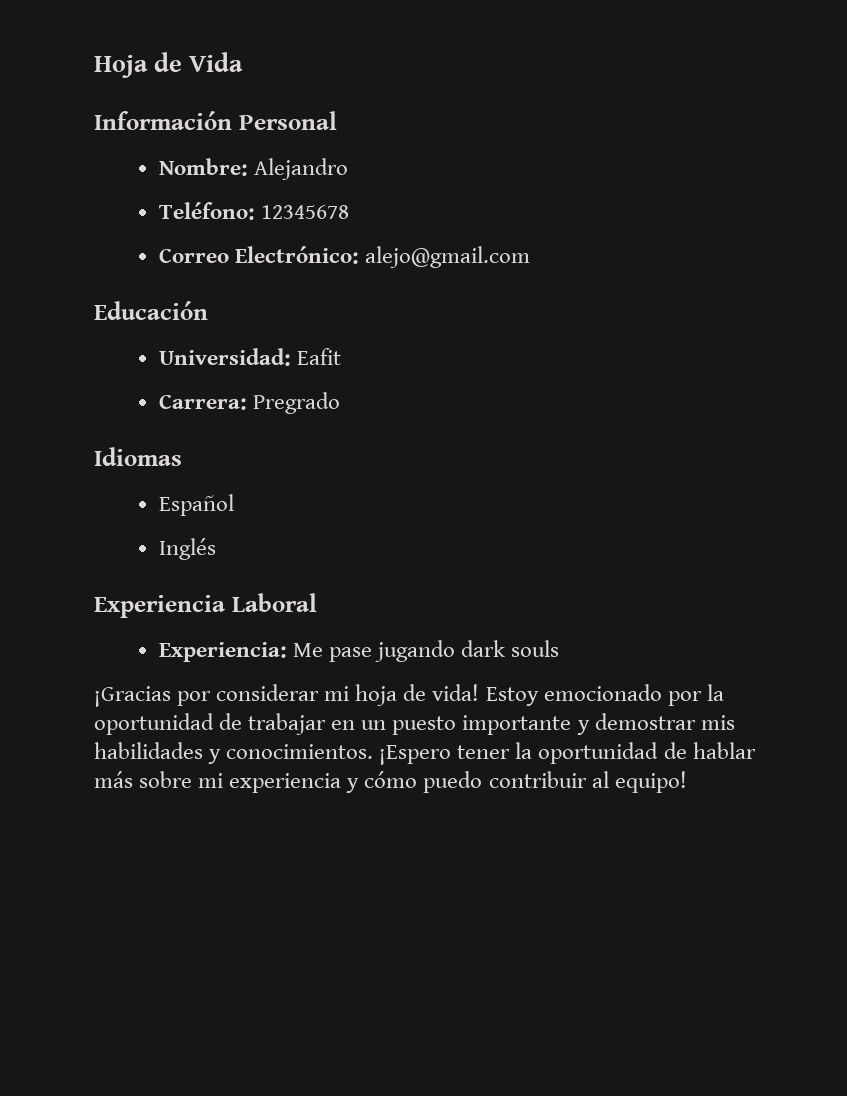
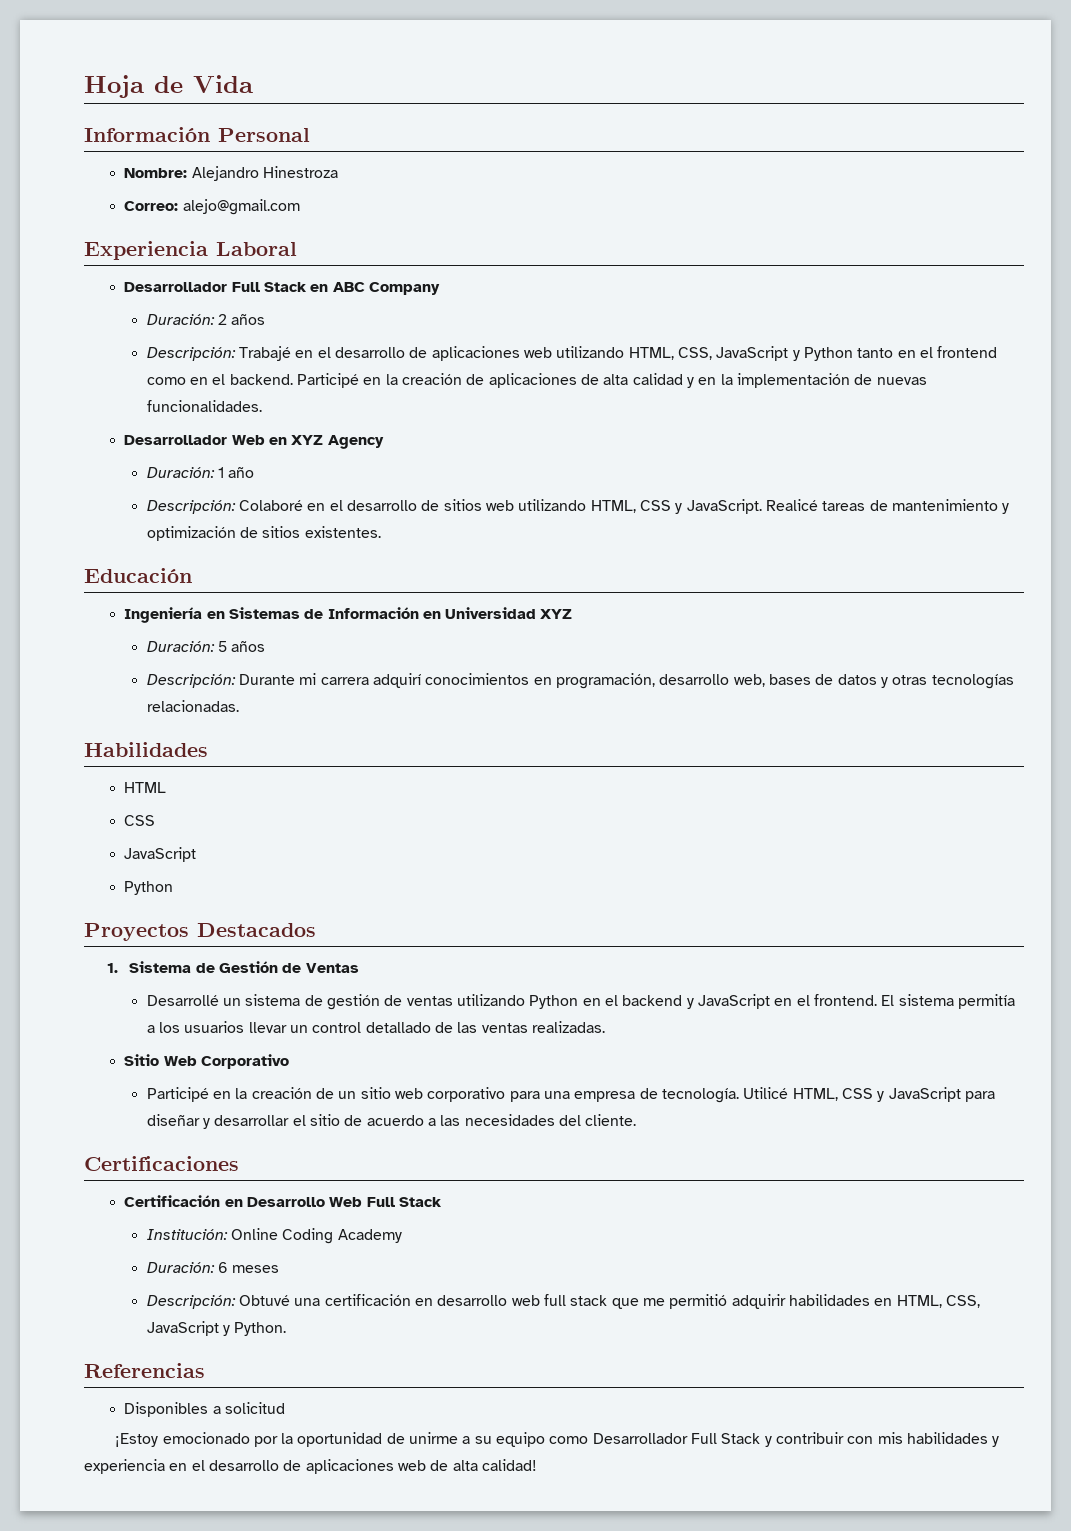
- Nombre: Alejandro
- Teléfono: 12345678
- Correo Electrónico: alejo@gmail.com
+ Nombre: Alejandro Hinestroza
+ Correo: alejo@gmail.com
+ Experiencia Laboral
+ Desarrollador Full Stack en ABC Company
+ Duración: 2 años
+ Descripción: Trabajé en el desarrollo de aplicaciones web utilizando HTML, CSS, JavaScript y Python tanto en el frontend como en el backend. Participé en la creación de aplicaciones de alta calidad y en la implementación de nuevas funcionalidades.
+ Desarrollador Web en XYZ Agency
+ Duración: 1 año
+ Descripción: Colaboré en el desarrollo de sitios web utilizando HTML, CSS y JavaScript. Realicé tareas de mantenimiento y optimización de sitios existentes.
  Educación
- Universidad: Eafit
- Carrera: Pregrado
- Idiomas
- Español
- Inglés
- Experiencia Laboral
- Experiencia: Me pase jugando dark souls
- ¡Gracias por considerar mi hoja de vida! Estoy emocionado por la oportunidad de trabajar en un puesto importante y demostrar mis habilidades y conocimientos. ¡Espero tener la oportunidad de hablar más sobre mi experiencia y cómo puedo contribuir al equipo!
+ Ingeniería en Sistemas de Información en Universidad XYZ
+ Duración: 5 años
+ Descripción: Durante mi carrera adquirí conocimientos en programación, desarrollo web, bases de datos y otras tecnologías relacionadas.
+ Habilidades
+ HTML
+ CSS
+ JavaScript
+ Python
+ Proyectos Destacados
+ 1. Sistema de Gestión de Ventas
+ Desarrollé un sistema de gestión de ventas utilizando Python en el backend y JavaScript en el frontend. El sistema permitía a los usuarios llevar un control detallado de las ventas realizadas.
+ Sitio Web Corporativo
+ Participé en la creación de un sitio web corporativo para una empresa de tecnología. Utilicé HTML, CSS y JavaScript para diseñar y desarrollar el sitio de acuerdo a las necesidades del cliente.
+ Certificaciones
+ Certificación en Desarrollo Web Full Stack
+ Institución: Online Coding Academy
+ Duración: 6 meses
+ Descripción: Obtuvé una certificación en desarrollo web full stack que me permitió adquirir habilidades en HTML, CSS, JavaScript y Python.
+ Referencias
+ Disponibles a solicitud
+ ¡Estoy emocionado por la oportunidad de unirme a su equipo como Desarrollador Full Stack y contribuir con mis habilidades y experiencia en el desarrollo de aplicaciones web de alta calidad!

